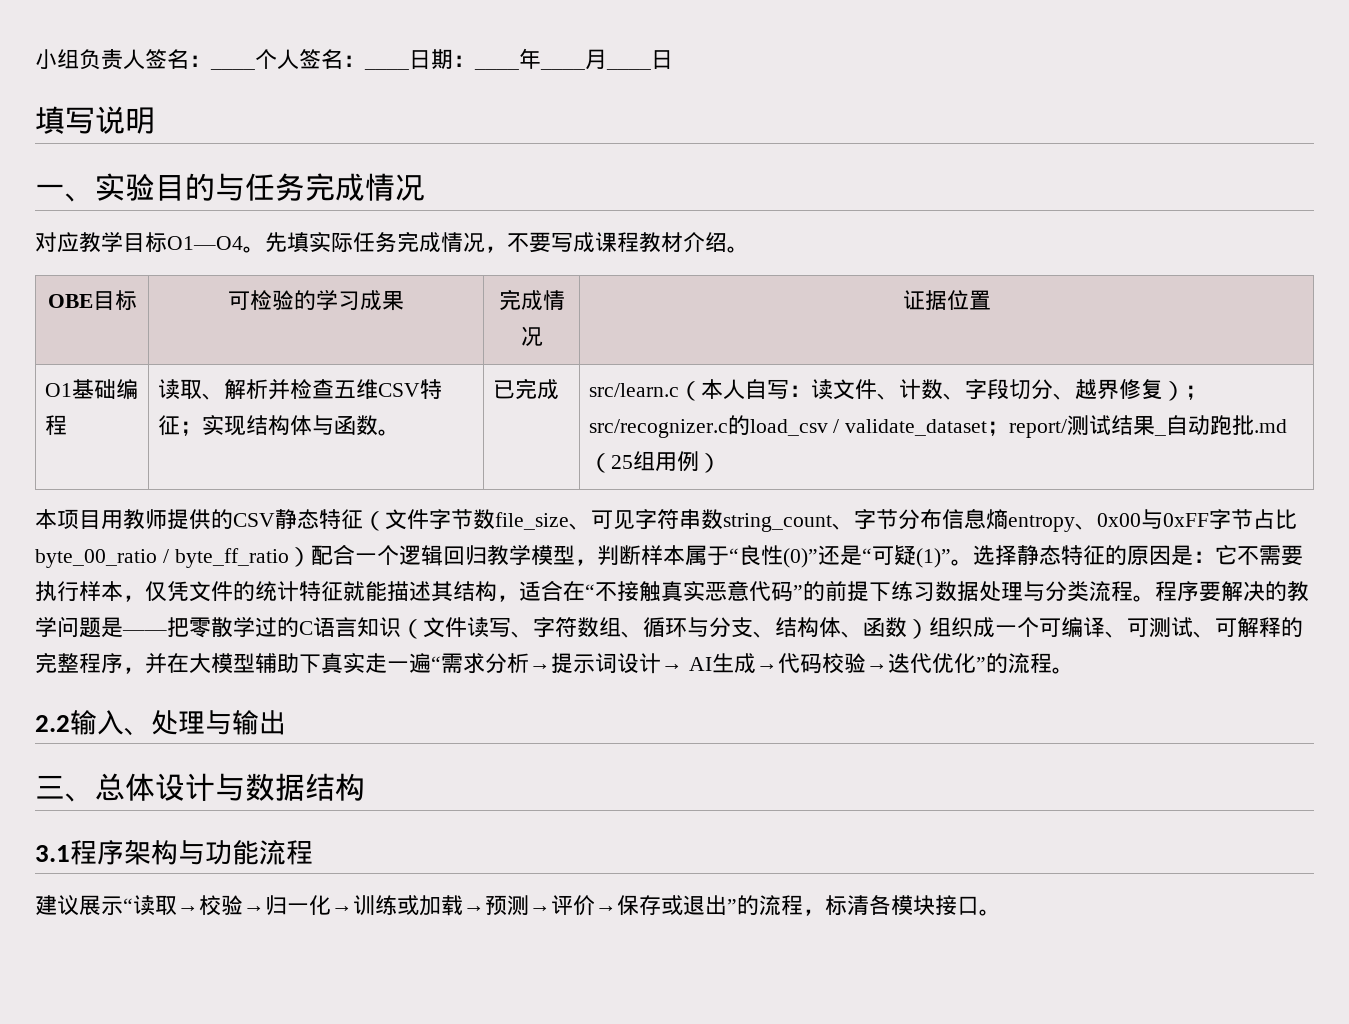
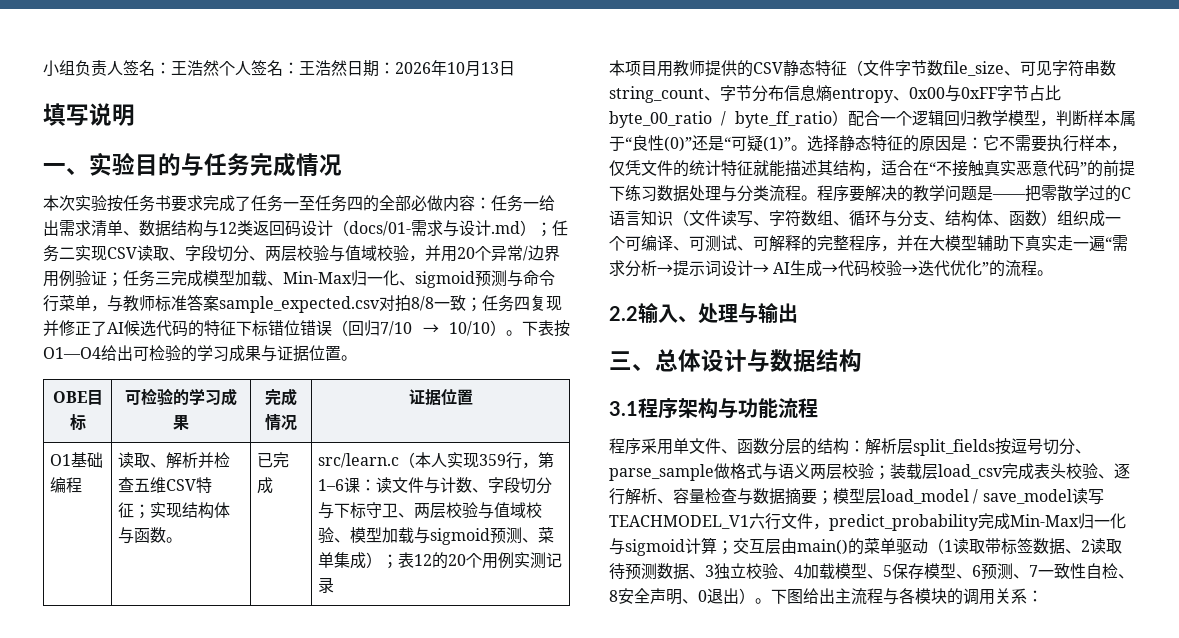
- 小组负责人签名：____个人签名：____日期：____年____月____日
+ 小组负责人签名：王浩然个人签名：王浩然日期：2026年10月13日
- 对应教学目标O1—O4。先填实际任务完成情况，不要写成课程教材介绍。
+ 本次实验按任务书要求完成了任务一至任务四的全部必做内容：任务一给出需求清单、数据结构与12类返回码设计（docs/01-需求与设计.md）；任务二实现CSV读取、字段切分、两层校验与值域校验，并用20个异常/边界用例验证；任务三完成模型加载、Min-Max归一化、sigmoid预测与命令行菜单，与教师标准答案sample_expected.csv对拍8/8一致；任务四复现并修正了AI候选代码的特征下标错位错误（回归7/10 → 10/10）。下表按O1—O4给出可检验的学习成果与证据位置。
- src/learn.c（本人自写：读文件、计数、字段切分、越界修复）；src/recognizer.c的load_csv / validate_dataset；report/测试结果_自动跑批.md（25组用例）
+ src/learn.c（本人实现359行，第1–6课：读文件与计数、字段切分与下标守卫、两层校验与值域校验、模型加载与sigmoid预测、菜单集成）；表12的20个用例实测记录
- 建议展示“读取→校验→归一化→训练或加载→预测→评价→保存或退出”的流程，标清各模块接口。
+ 程序采用单文件、函数分层的结构：解析层split_fields按逗号切分、parse_sample做格式与语义两层校验；装载层load_csv完成表头校验、逐行解析、容量检查与数据摘要；模型层load_model / save_model读写TEACHMODEL_V1六行文件，predict_probability完成Min-Max归一化与sigmoid计算；交互层由main()的菜单驱动（1读取带标签数据、2读取待预测数据、3独立校验、4加载模型、5保存模型、6预测、7一致性自检、8安全声明、0退出）。下图给出主流程与各模块的调用关系：

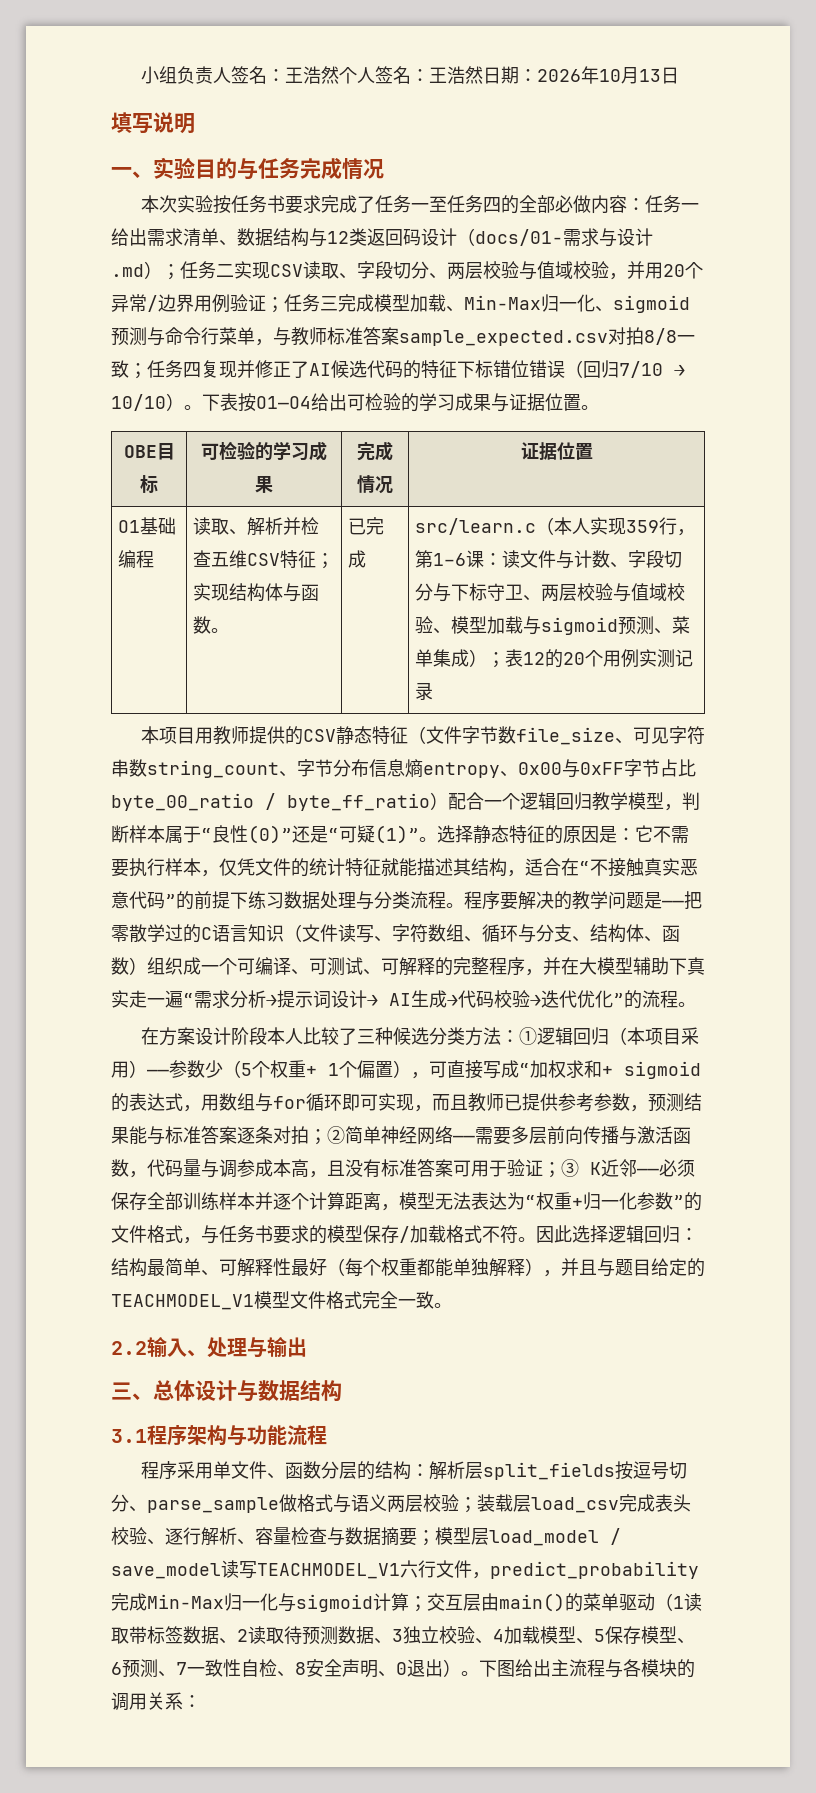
+ 在方案设计阶段本人比较了三种候选分类方法：①逻辑回归（本项目采用）——参数少（5个权重+ 1个偏置），可直接写成“加权求和+ sigmoid的表达式，用数组与for循环即可实现，而且教师已提供参考参数，预测结果能与标准答案逐条对拍；②简单神经网络——需要多层前向传播与激活函数，代码量与调参成本高，且没有标准答案可用于验证；③ K近邻——必须保存全部训练样本并逐个计算距离，模型无法表达为“权重+归一化参数”的文件格式，与任务书要求的模型保存/加载格式不符。因此选择逻辑回归：结构最简单、可解释性最好（每个权重都能单独解释），并且与题目给定的TEACHMODEL_V1模型文件格式完全一致。

